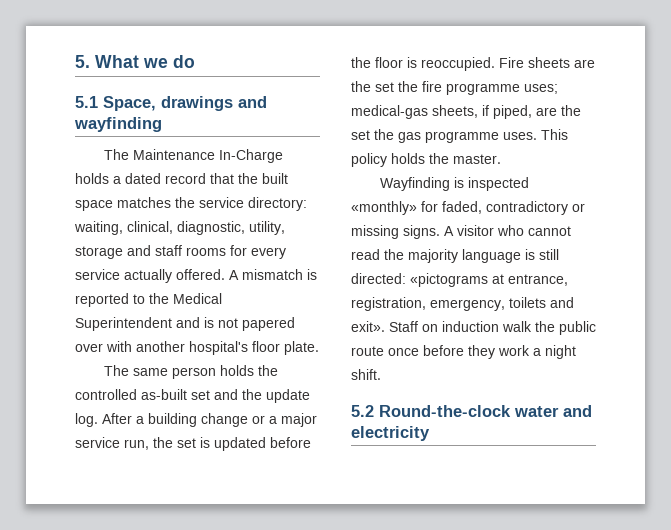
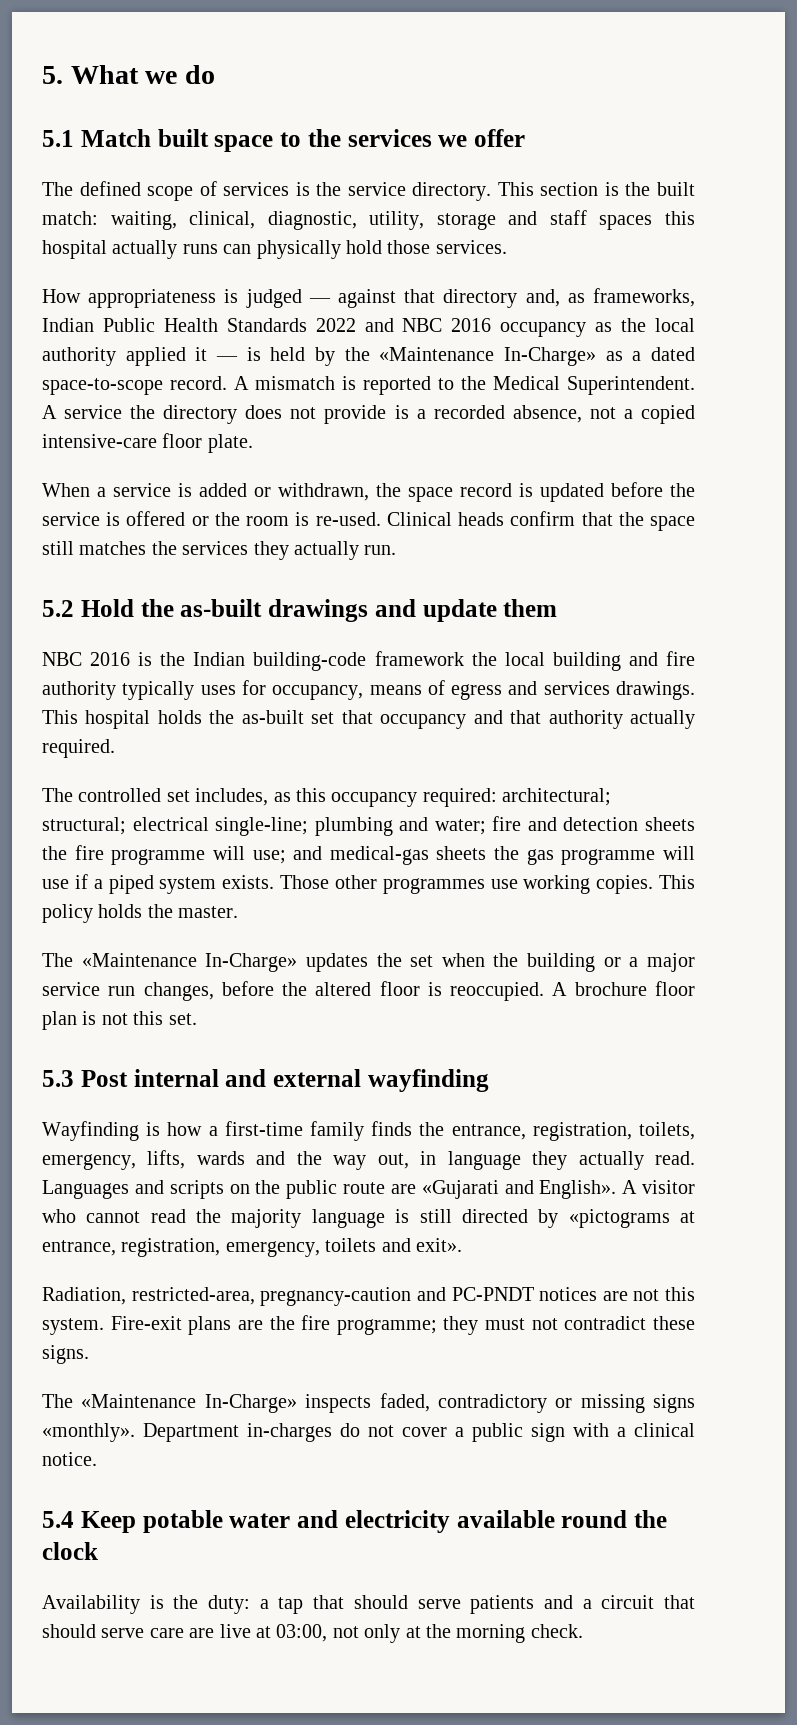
- 5.1 Space, drawings and wayfinding
- The Maintenance In-Charge holds a dated record that the built space matches the service directory: waiting, clinical, diagnostic, utility, storage and staff rooms for every service actually offered.
+ 5.1 Match built space to the services we offer
+ The defined scope of services is the service directory. This section is the built match: waiting, clinical, diagnostic, utility, storage and staff spaces this hospital actually runs can physically hold those services.
+ How appropriateness is judged — against that directory and, as frameworks, Indian Public Health Standards 2022 and NBC 2016 occupancy as the local authority applied it — is held by the «Maintenance In-Charge» as a dated space-to-scope record.
- A mismatch is reported to the Medical Superintendent and is not papered over with another hospital's floor plate.
- The same person holds the controlled as-built set and the update log. After a building change or a major service run, the set is updated before the floor is reoccupied. Fire sheets are the set the fire programme uses; medical-gas sheets, if piped, are the set the gas programme uses.
+ A mismatch is reported to the Medical Superintendent. A service the directory does not provide is a recorded absence, not a copied intensive-care floor plate.
+ When a service is added or withdrawn, the space record is updated before the service is offered or the room is re-used. Clinical heads confirm that the space still matches the services they actually run.
+ 5.2 Hold the as-built drawings and update them
+ NBC 2016 is the Indian building-code framework the local building and fire authority typically uses for occupancy, means of egress and services drawings. This hospital holds the as-built set that occupancy and that authority actually required.
+ The controlled set includes, as this occupancy required: architectural; structural; electrical single-line; plumbing and water; fire and detection sheets the fire programme will use; and medical-gas sheets the gas programme will use if a piped system exists. Those other programmes use working copies.
- Wayfinding is inspected «monthly» for faded, contradictory or missing signs.
+ The «Maintenance In-Charge» updates the set when the building or a major service run changes, before the altered floor is reoccupied. A brochure floor plan is not this set.
+ 5.3 Post internal and external wayfinding
+ Wayfinding is how a first-time family finds the entrance, registration, toilets, emergency, lifts, wards and the way out, in language they actually read. Languages and scripts on the public route are «Gujarati and English».
- A visitor who cannot read the majority language is still directed: «pictograms at entrance, registration, emergency, toilets and exit». Staff on induction walk the public route once before they work a night shift.
- 5.2 Round-the-clock water and electricity
+ A visitor who cannot read the majority language is still directed by «pictograms at entrance, registration, emergency, toilets and exit».
+ Radiation, restricted-area, pregnancy-caution and PC-PNDT notices are not this system. Fire-exit plans are the fire programme; they must not contradict these signs.
+ The «Maintenance In-Charge» inspects faded, contradictory or missing signs «monthly». Department in-charges do not cover a public sign with a clinical notice.
+ 5.4 Keep potable water and electricity available round the clock
+ Availability is the duty: a tap that should serve patients and a circuit that should serve care are live at 03:00, not only at the morning check.

